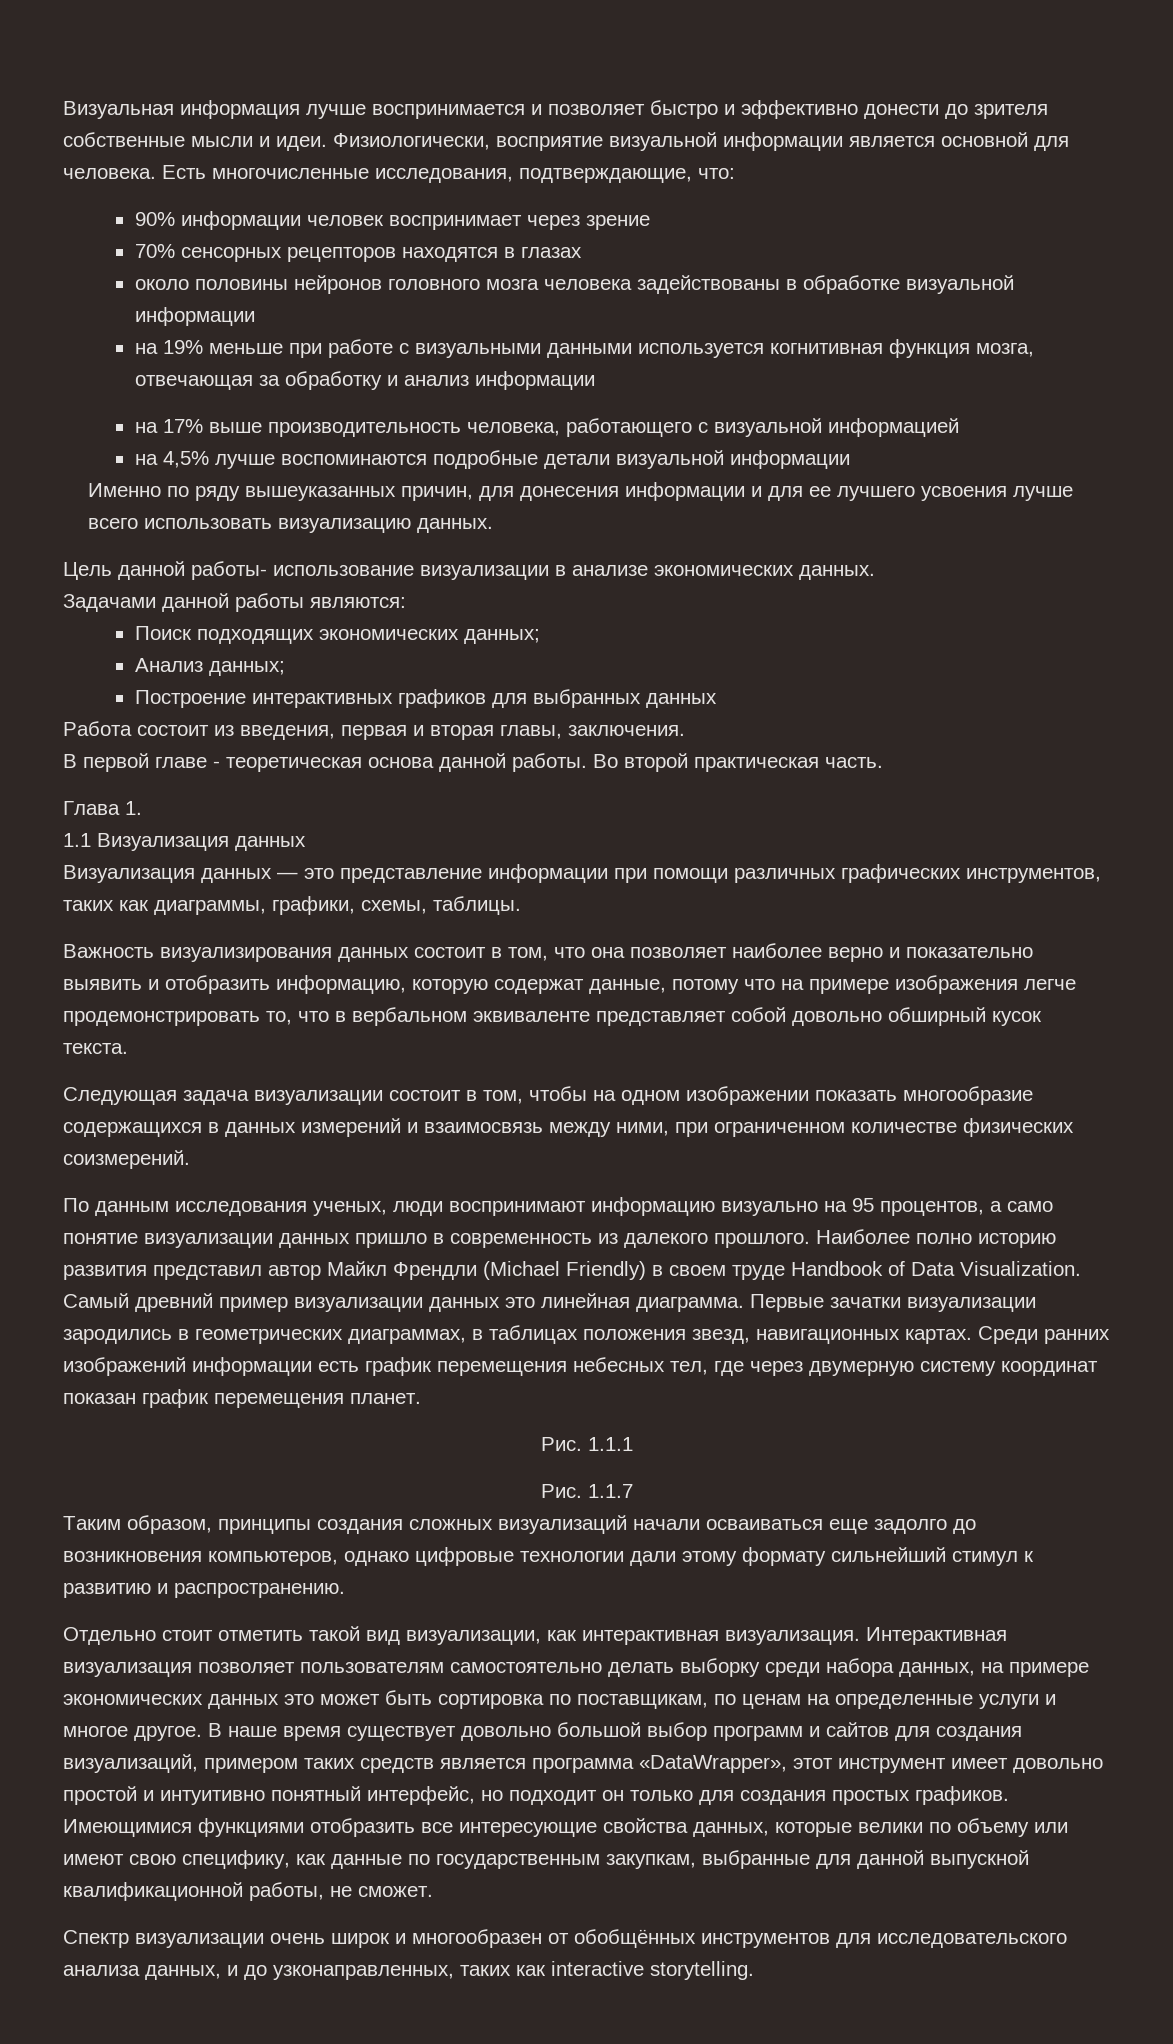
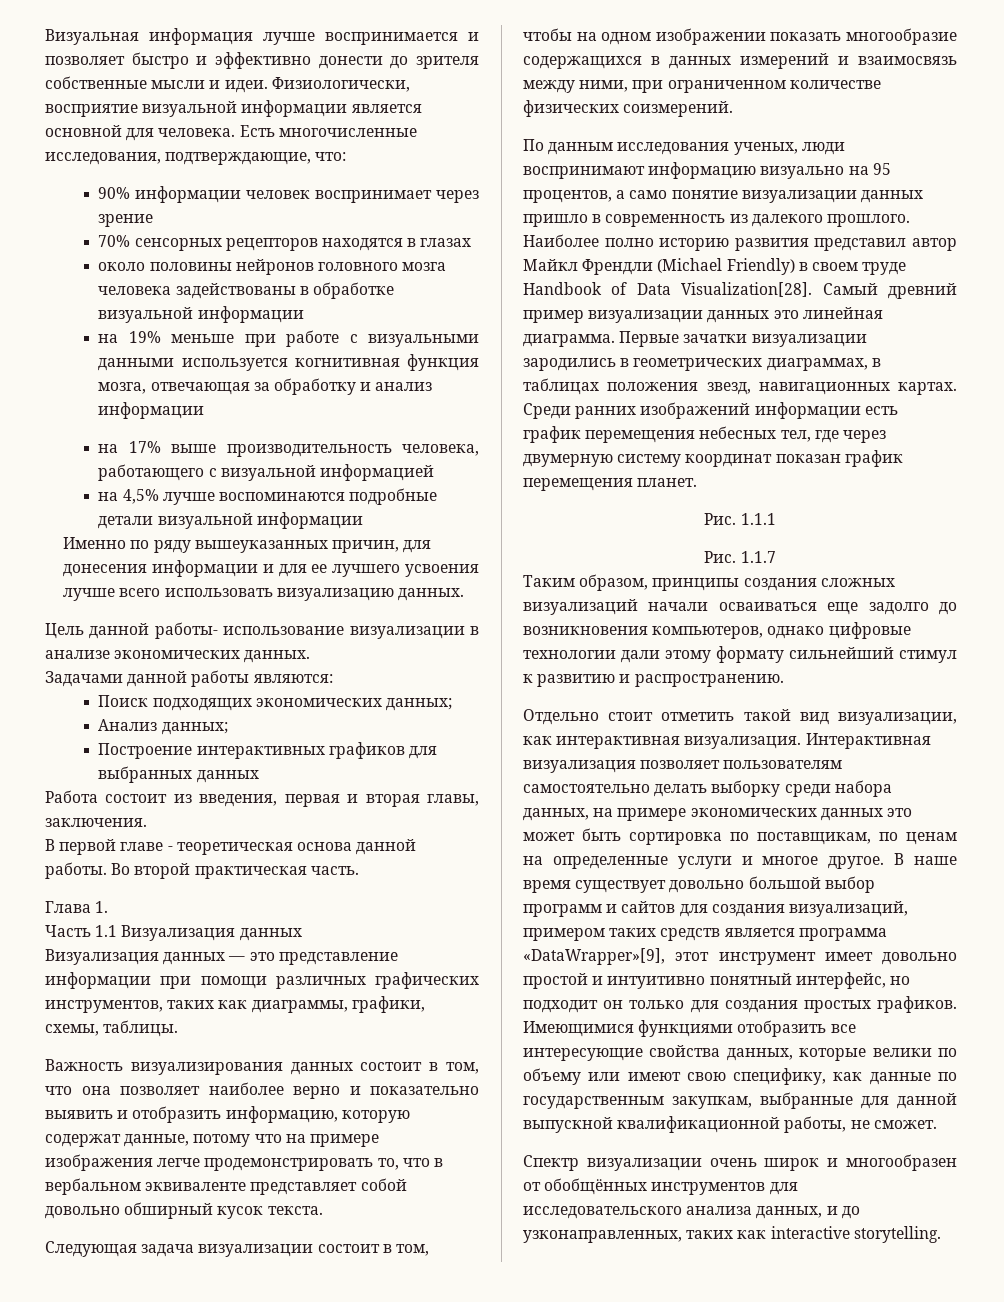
- 1.1 Визуализация данных
+ Часть 1.1 Визуализация данных
- Наиболее полно историю развития представил автор Майкл Френдли (Michael Friendly) в своем труде Handbook of Data Visualization.
+ Наиболее полно историю развития представил автор Майкл Френдли (Michael Friendly) в своем труде Handbook of Data Visualization[28].
- В наше время существует довольно большой выбор программ и сайтов для создания визуализаций, примером таких средств является программа «DataWrapper», этот инструмент имеет довольно простой и интуитивно понятный интерфейс, но подходит он только для создания простых графиков.
+ В наше время существует довольно большой выбор программ и сайтов для создания визуализаций, примером таких средств является программа «DataWrapper»[9], этот инструмент имеет довольно простой и интуитивно понятный интерфейс, но подходит он только для создания простых графиков.

